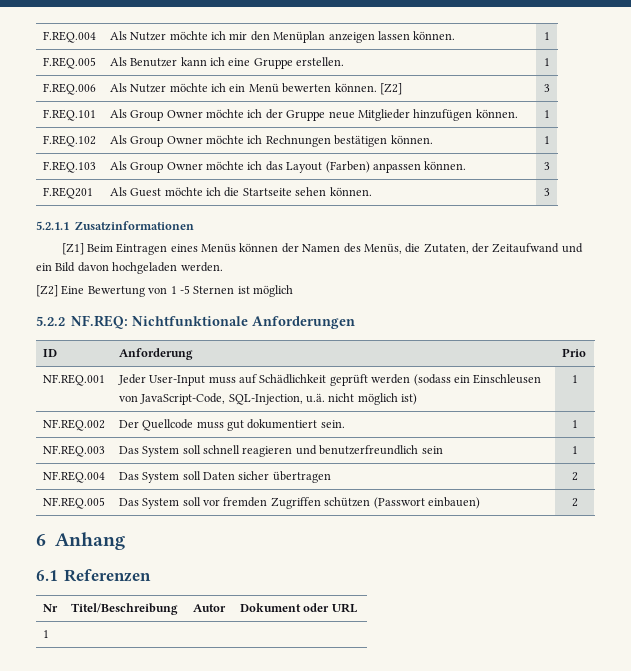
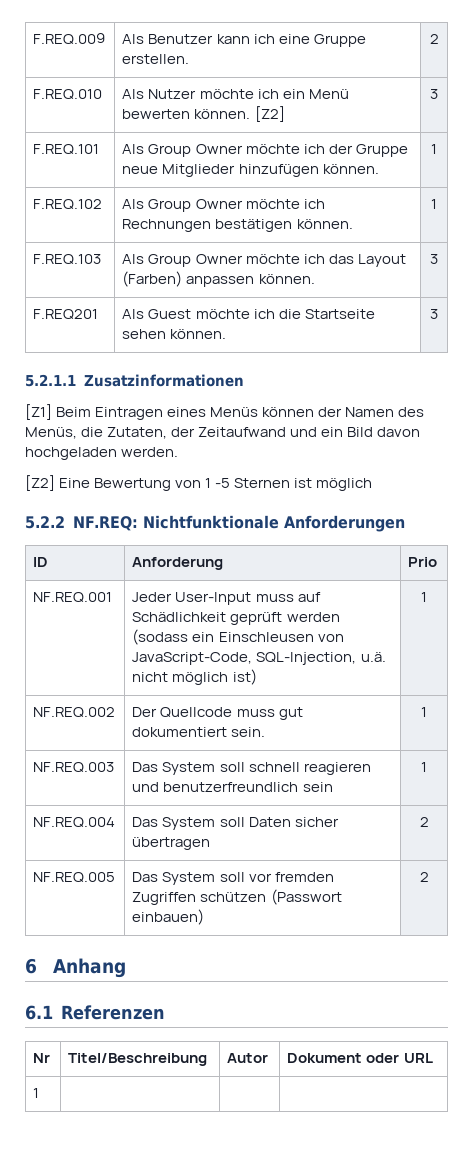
- F.REQ.004 | Als Nutzer möchte ich mir den Menüplan anzeigen lassen können. | 1
- F.REQ.005 | Als Benutzer kann ich eine Gruppe erstellen. | 1
- F.REQ.006 | Als Nutzer möchte ich ein Menü bewerten können. [Z2] | 3
+ F.REQ.009 | Als Benutzer kann ich eine Gruppe erstellen. | 2
+ F.REQ.010 | Als Nutzer möchte ich ein Menü bewerten können. [Z2] | 3

